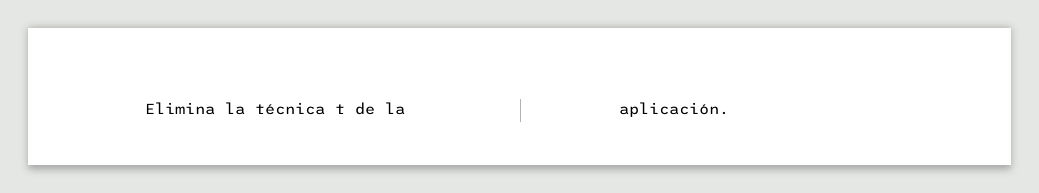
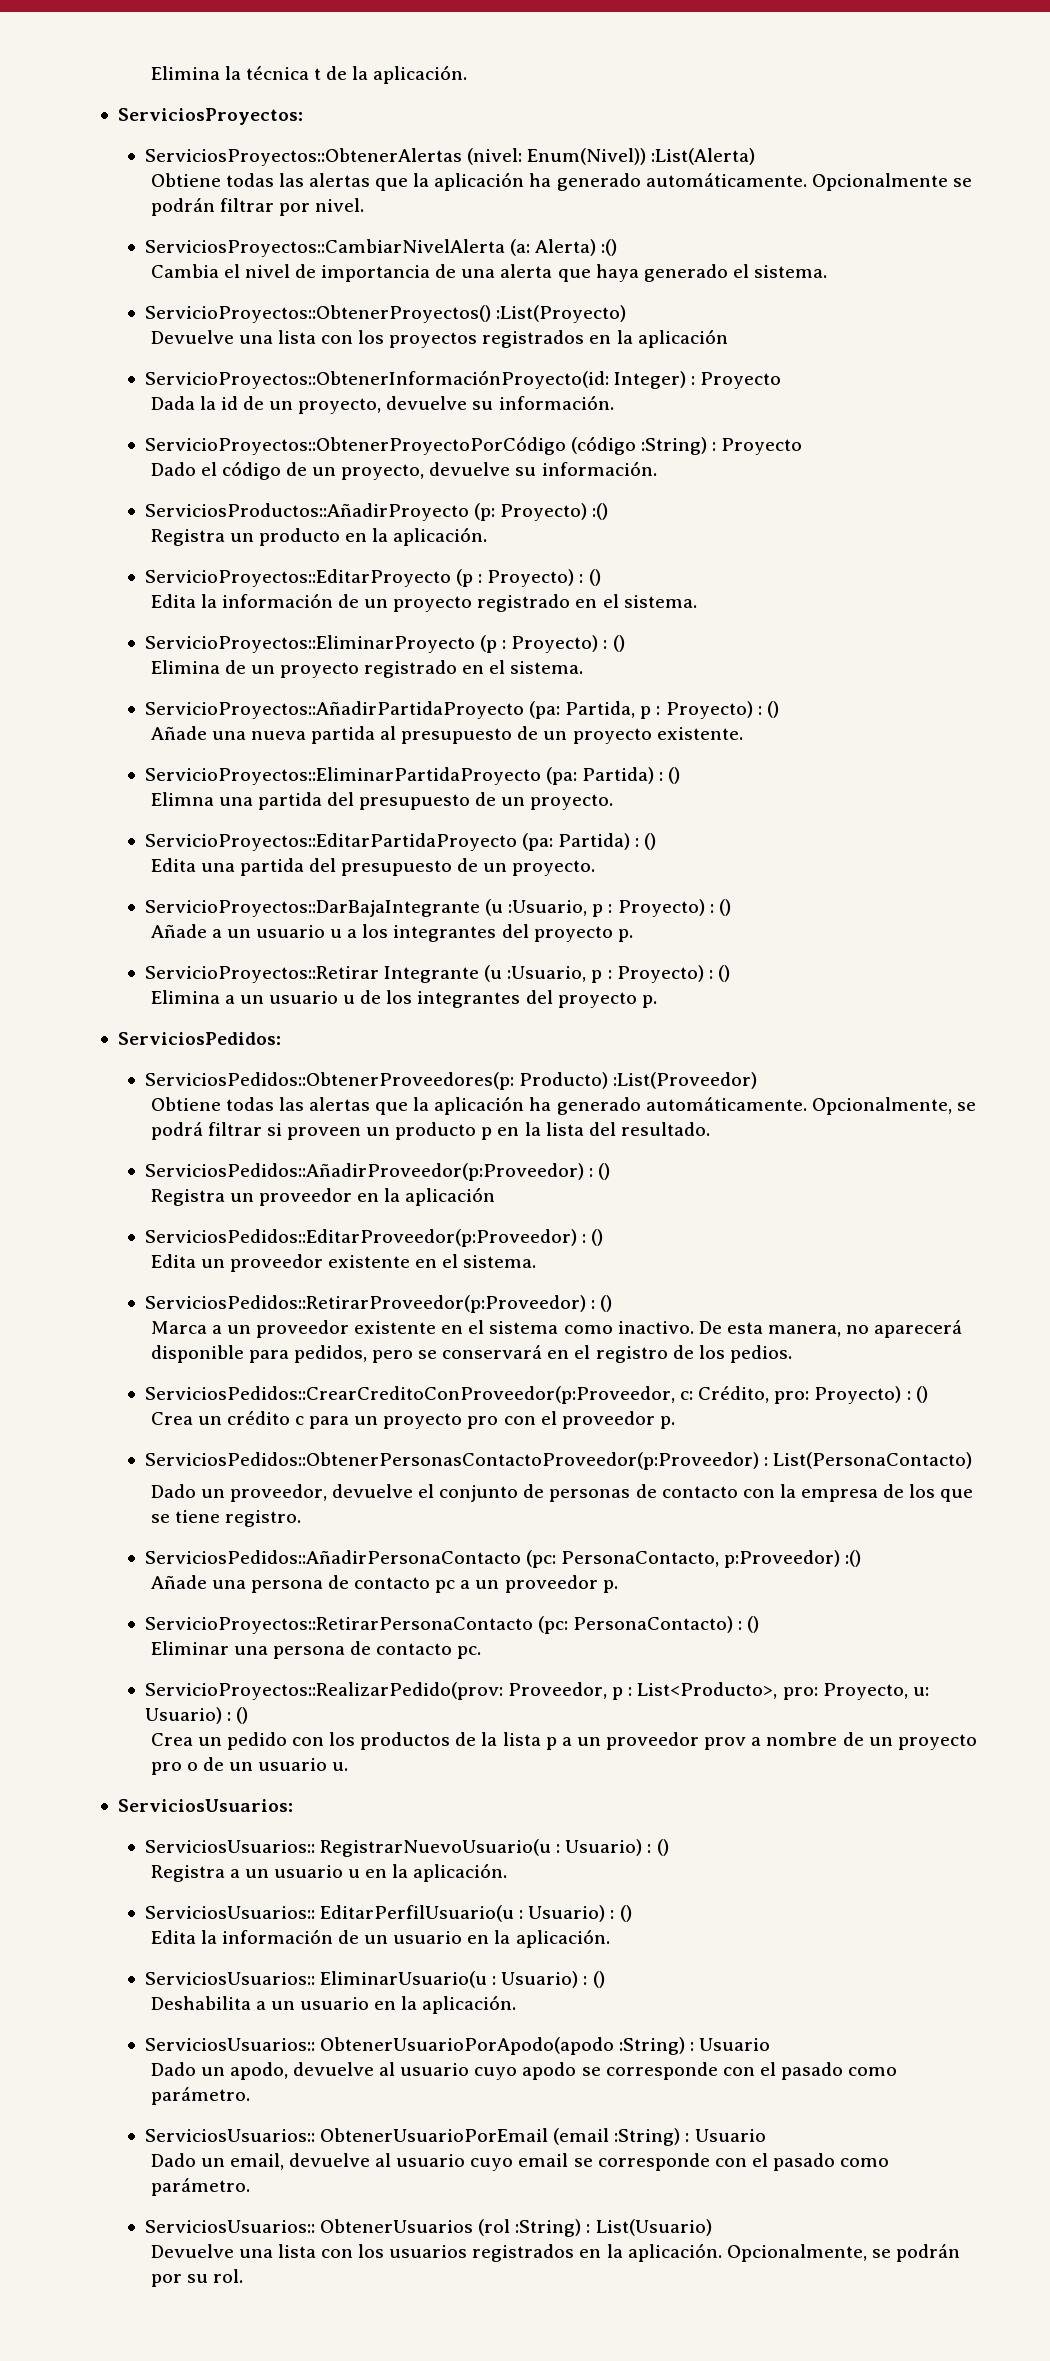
+ ServiciosProyectos:
+ ServiciosProyectos::ObtenerAlertas (nivel: Enum(Nivel)) :List(Alerta)
+ Obtiene todas las alertas que la aplicación ha generado automáticamente. Opcionalmente se podrán filtrar por nivel.
+ ServiciosProyectos::CambiarNivelAlerta (a: Alerta) :()
+ Cambia el nivel de importancia de una alerta que haya generado el sistema.
+ ServicioProyectos::ObtenerProyectos() :List(Proyecto)
+ Devuelve una lista con los proyectos registrados en la aplicación
+ ServicioProyectos::ObtenerInformaciónProyecto(id: Integer) : Proyecto
+ Dada la id de un proyecto, devuelve su información.
+ ServicioProyectos::ObtenerProyectoPorCódigo (código :String) : Proyecto
+ Dado el código de un proyecto, devuelve su información.
+ ServiciosProductos::AñadirProyecto (p: Proyecto) :()
+ Registra un producto en la aplicación.
+ ServicioProyectos::EditarProyecto (p : Proyecto) : ()
+ Edita la información de un proyecto registrado en el sistema.
+ ServicioProyectos::EliminarProyecto (p : Proyecto) : ()
+ Elimina de un proyecto registrado en el sistema.
+ ServicioProyectos::AñadirPartidaProyecto (pa: Partida, p : Proyecto) : ()
+ Añade una nueva partida al presupuesto de un proyecto existente.
+ ServicioProyectos::EliminarPartidaProyecto (pa: Partida) : ()
+ Elimna una partida del presupuesto de un proyecto.
+ ServicioProyectos::EditarPartidaProyecto (pa: Partida) : ()
+ Edita una partida del presupuesto de un proyecto.
+ ServicioProyectos::DarBajaIntegrante (u :Usuario, p : Proyecto) : ()
+ Añade a un usuario u a los integrantes del proyecto p.
+ ServicioProyectos::Retirar Integrante (u :Usuario, p : Proyecto) : ()
+ Elimina a un usuario u de los integrantes del proyecto p.
+ ServiciosPedidos:
+ ServiciosPedidos::ObtenerProveedores(p: Producto) :List(Proveedor)
+ Obtiene todas las alertas que la aplicación ha generado automáticamente. Opcionalmente, se podrá filtrar si proveen un producto p en la lista del resultado.
+ ServiciosPedidos::AñadirProveedor(p:Proveedor) : ()
+ Registra un proveedor en la aplicación
+ ServiciosPedidos::EditarProveedor(p:Proveedor) : ()
+ Edita un proveedor existente en el sistema.
+ ServiciosPedidos::RetirarProveedor(p:Proveedor) : ()
+ Marca a un proveedor existente en el sistema como inactivo. De esta manera, no aparecerá disponible para pedidos, pero se conservará en el registro de los pedios.
+ ServiciosPedidos::CrearCreditoConProveedor(p:Proveedor, c: Crédito, pro: Proyecto) : ()
+ Crea un crédito c para un proyecto pro con el proveedor p.
+ ServiciosPedidos::ObtenerPersonasContactoProveedor(p:Proveedor) : List(PersonaContacto)
+ Dado un proveedor, devuelve el conjunto de personas de contacto con la empresa de los que se tiene registro.
+ ServiciosPedidos::AñadirPersonaContacto (pc: PersonaContacto, p:Proveedor) :()
+ Añade una persona de contacto pc a un proveedor p.
+ ServicioProyectos::RetirarPersonaContacto (pc: PersonaContacto) : ()
+ Eliminar una persona de contacto pc.
+ ServicioProyectos::RealizarPedido(prov: Proveedor, p : List<Producto>, pro: Proyecto, u: Usuario) : ()
+ Crea un pedido con los productos de la lista p a un proveedor prov a nombre de un proyecto pro o de un usuario u.
+ ServiciosUsuarios:
+ ServiciosUsuarios:: RegistrarNuevoUsuario(u : Usuario) : ()
+ Registra a un usuario u en la aplicación.
+ ServiciosUsuarios:: EditarPerfilUsuario(u : Usuario) : ()
+ Edita la información de un usuario en la aplicación.
+ ServiciosUsuarios:: EliminarUsuario(u : Usuario) : ()
+ Deshabilita a un usuario en la aplicación.
+ ServiciosUsuarios:: ObtenerUsuarioPorApodo(apodo :String) : Usuario
+ Dado un apodo, devuelve al usuario cuyo apodo se corresponde con el pasado como parámetro.
+ ServiciosUsuarios:: ObtenerUsuarioPorEmail (email :String) : Usuario
+ Dado un email, devuelve al usuario cuyo email se corresponde con el pasado como parámetro.
+ ServiciosUsuarios:: ObtenerUsuarios (rol :String) : List(Usuario)
+ Devuelve una lista con los usuarios registrados en la aplicación. Opcionalmente, se podrán por su rol.

